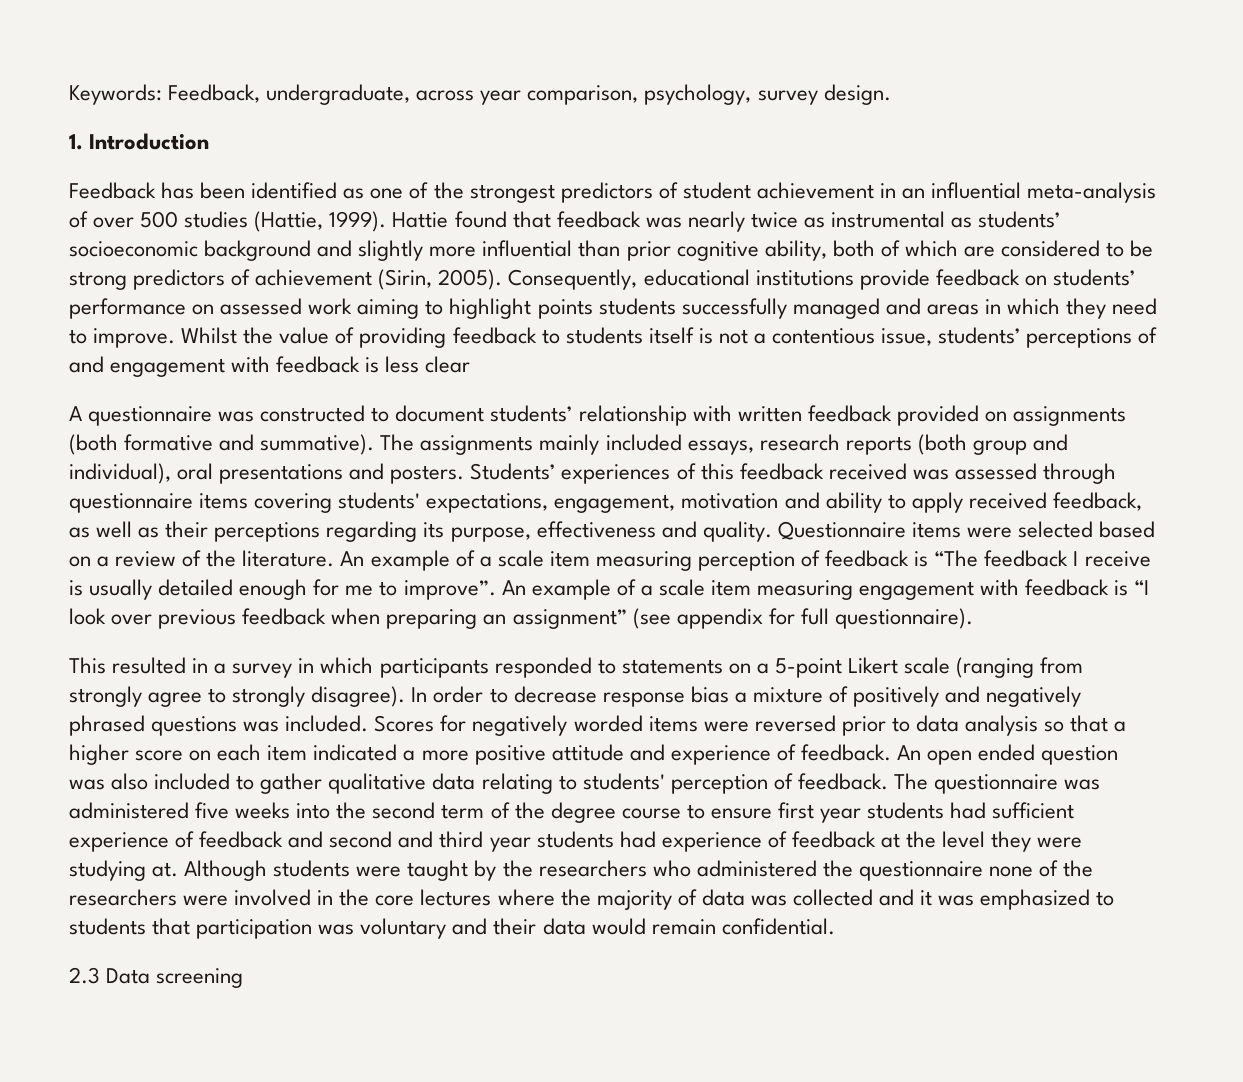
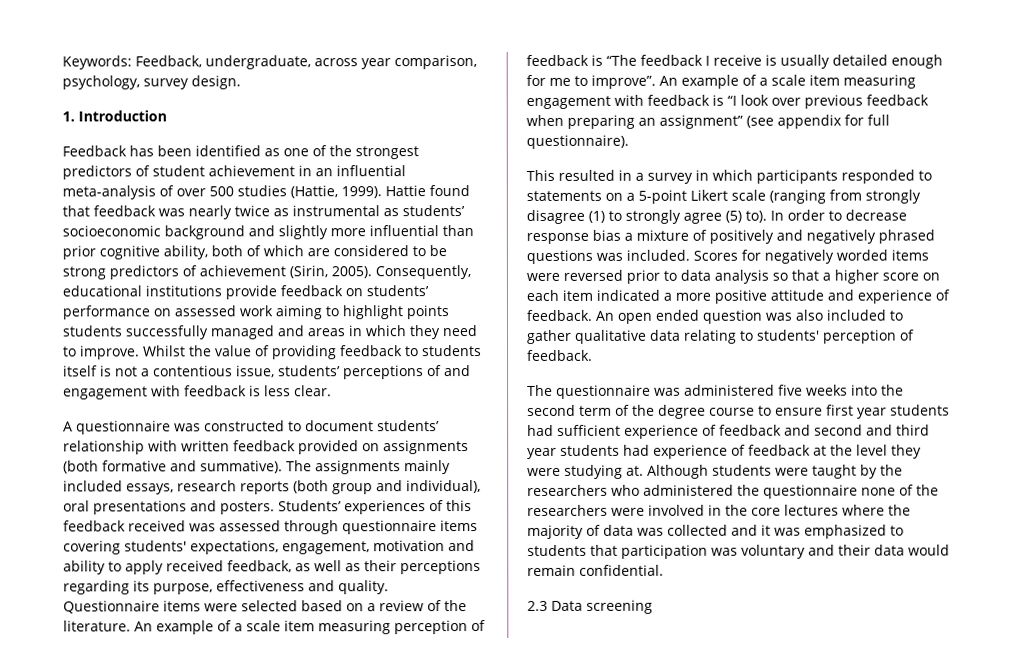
- Whilst the value of providing feedback to students itself is not a contentious issue, students’ perceptions of and engagement with feedback is less clear
+ Whilst the value of providing feedback to students itself is not a contentious issue, students’ perceptions of and engagement with feedback is less clear.
- This resulted in a survey in which participants responded to statements on a 5-point Likert scale (ranging from strongly agree to strongly disagree).
+ This resulted in a survey in which participants responded to statements on a 5-point Likert scale (ranging from strongly disagree (1) to strongly agree (5) to).
- An open ended question was also included to gather qualitative data relating to students' perception of feedback. The questionnaire was administered five weeks into the second term of the degree course to ensure first year students had sufficient experience of feedback and second and third year students had experience of feedback at the level they were studying at.
+ An open ended question was also included to gather qualitative data relating to students' perception of feedback.
+ The questionnaire was administered five weeks into the second term of the degree course to ensure first year students had sufficient experience of feedback and second and third year students had experience of feedback at the level they were studying at.

